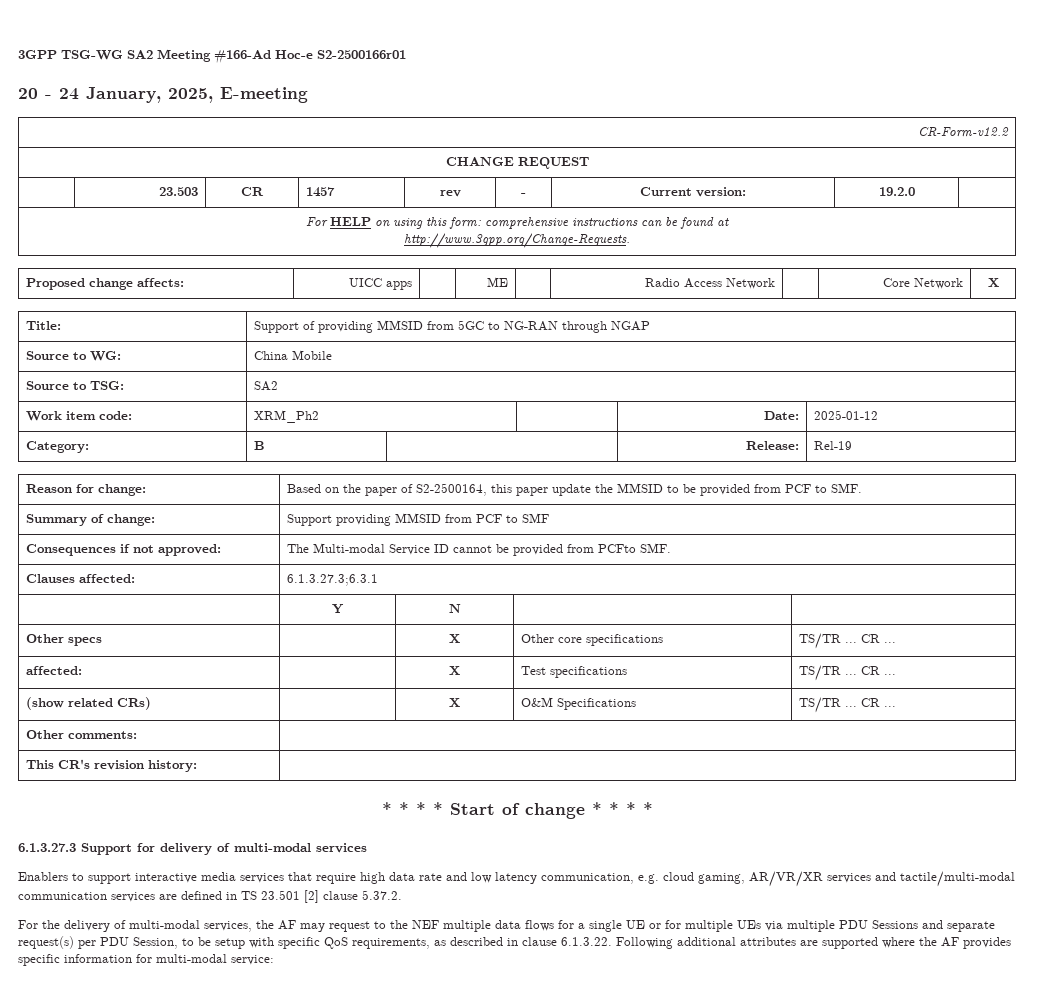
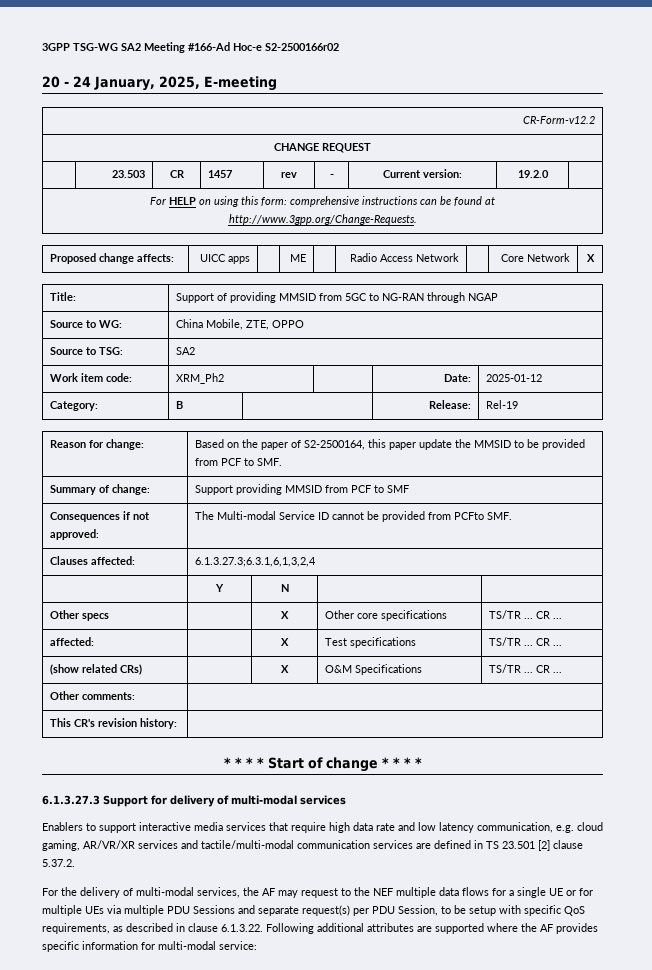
- 3GPP TSG-WG SA2 Meeting #166-Ad Hoc-e S2-2500166r01
+ 3GPP TSG-WG SA2 Meeting #166-Ad Hoc-e S2-2500166r02
- Source to WG: | China Mobile
+ Source to WG: | China Mobile, ZTE, OPPO
- Clauses affected: | 6.1.3.27.3;6.3.1
+ Clauses affected: | 6.1.3.27.3;6.3.1,6,1,3,2,4

